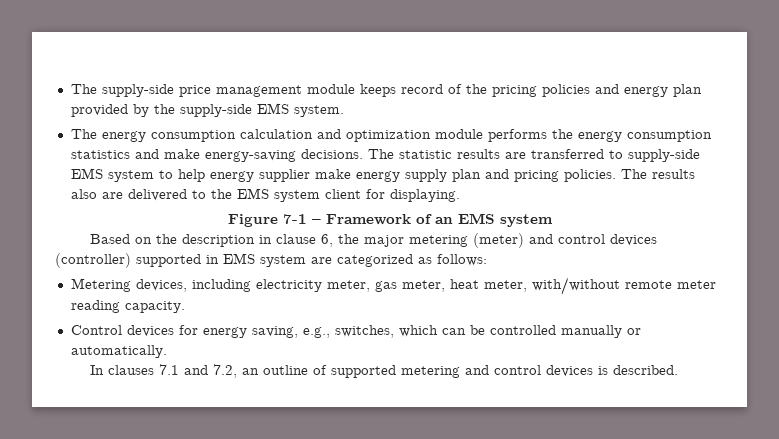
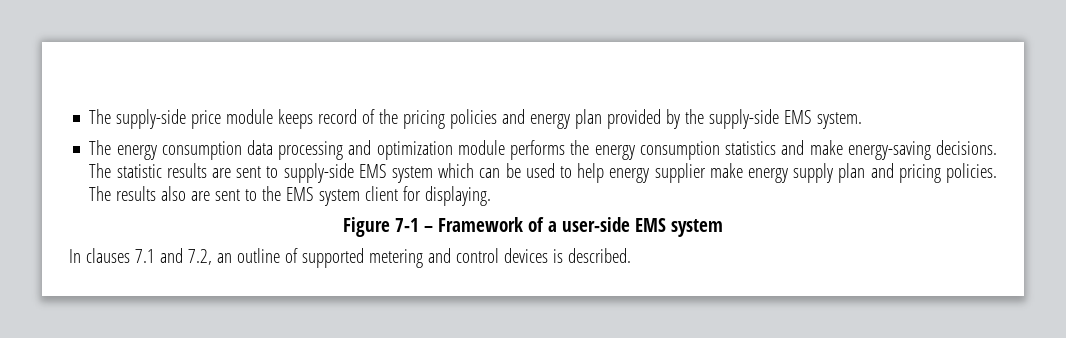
- The supply-side price management module keeps record of the pricing policies and energy plan provided by the supply-side EMS system.
+ The supply-side price module keeps record of the pricing policies and energy plan provided by the supply-side EMS system.
- The energy consumption calculation and optimization module performs the energy consumption statistics and make energy-saving decisions.
+ The energy consumption data processing and optimization module performs the energy consumption statistics and make energy-saving decisions.
- The statistic results are transferred to supply-side EMS system to help energy supplier make energy supply plan and pricing policies.
+ The statistic results are sent to supply-side EMS system which can be used to help energy supplier make energy supply plan and pricing policies.
- The results also are delivered to the EMS system client for displaying.
+ The results also are sent to the EMS system client for displaying.
- Figure 7-1 – Framework of an EMS system
- Based on the description in clause 6, the major metering (meter) and control devices (controller) supported in EMS system are categorized as follows:
- Metering devices, including electricity meter, gas meter, heat meter, with/without remote meter reading capacity.
- Control devices for energy saving, e.g., switches, which can be controlled manually or automatically.
+ Figure 7-1 – Framework of a user-side EMS system

